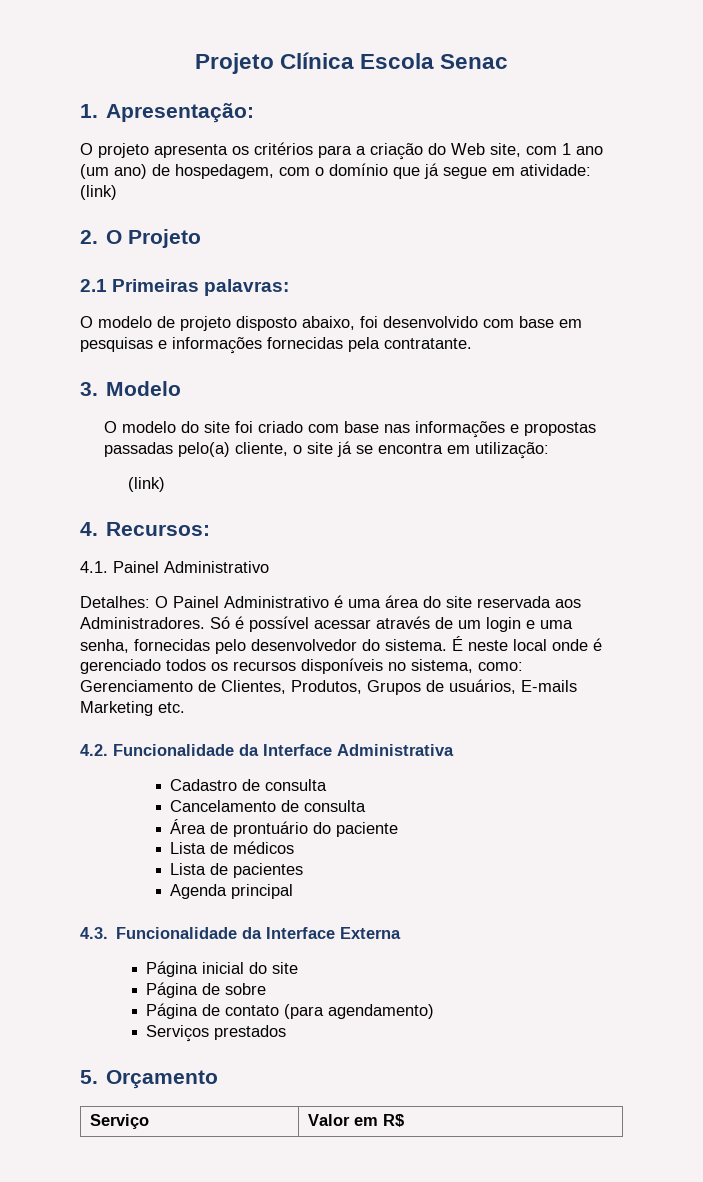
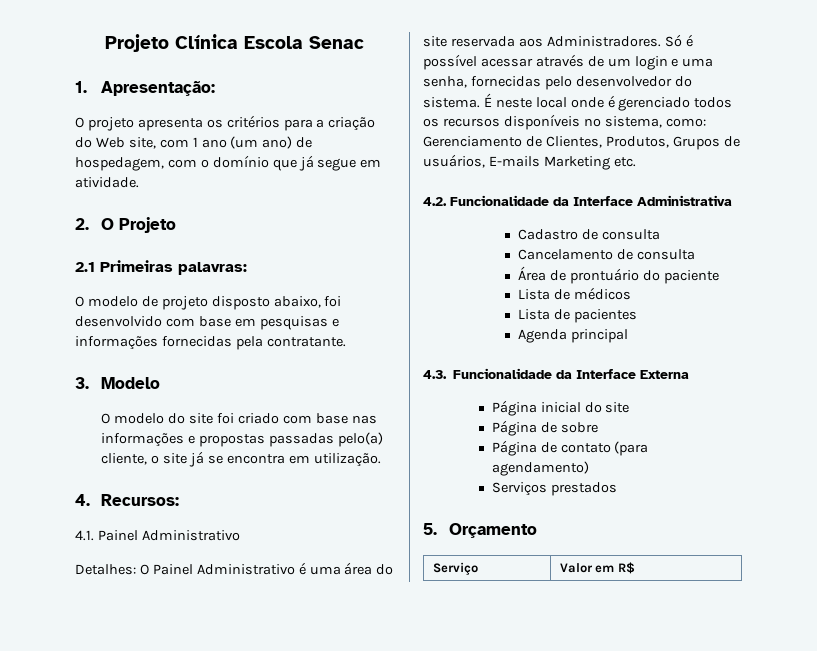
- O projeto apresenta os critérios para a criação do Web site, com 1 ano (um ano) de hospedagem, com o domínio que já segue em atividade: (link)
+ O projeto apresenta os critérios para a criação do Web site, com 1 ano (um ano) de hospedagem, com o domínio que já segue em atividade.
- O modelo do site foi criado com base nas informações e propostas passadas pelo(a) cliente, o site já se encontra em utilização:
- (link)
+ O modelo do site foi criado com base nas informações e propostas passadas pelo(a) cliente, o site já se encontra em utilização.

